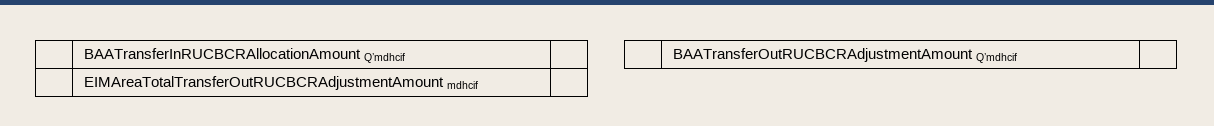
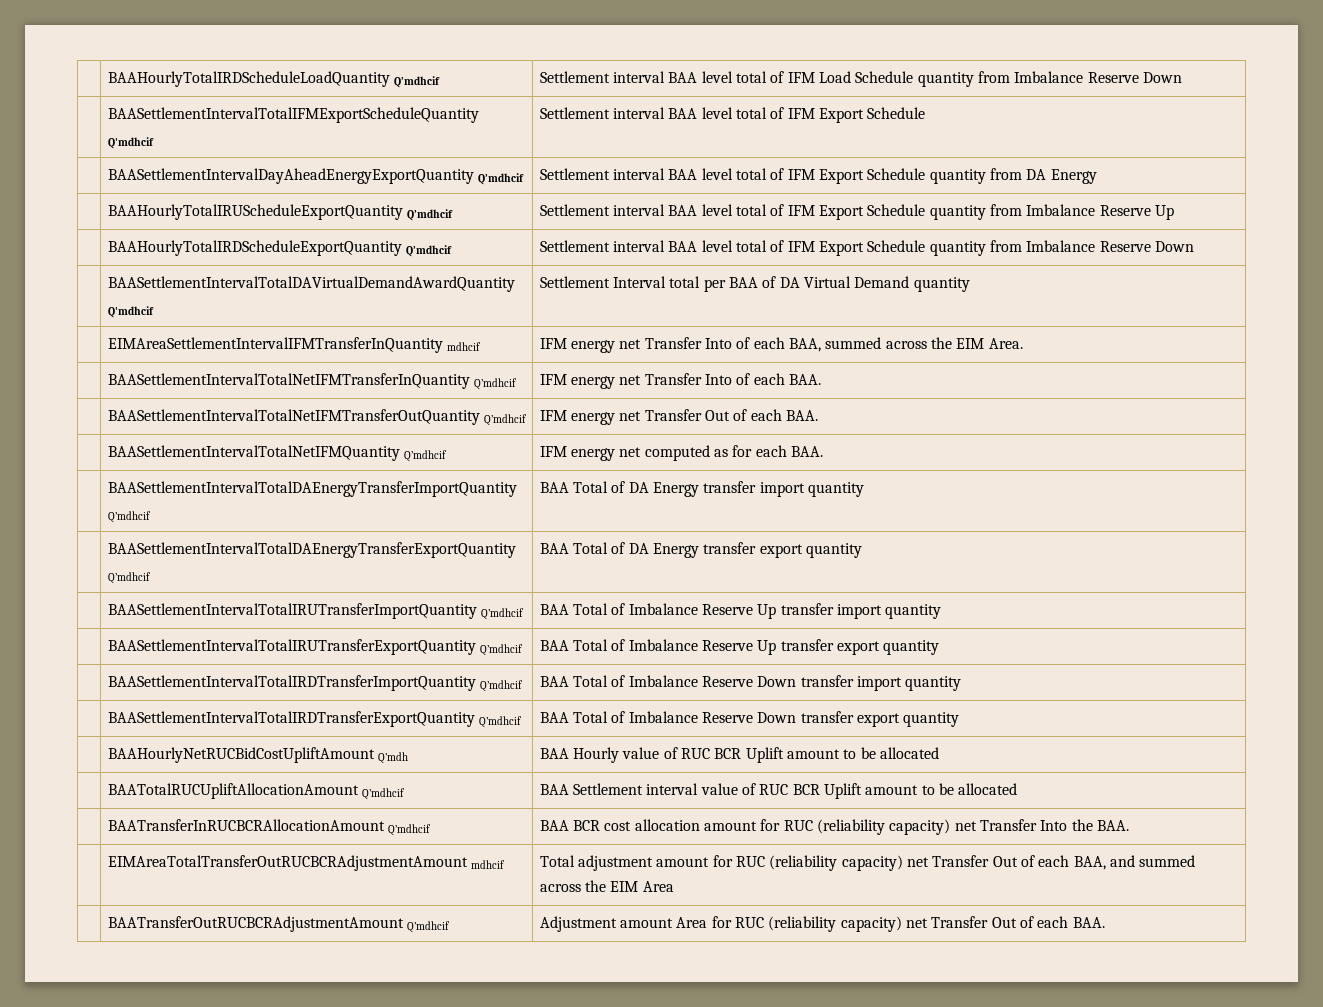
- | BAATransferInRUCBCRAllocationAmount Q’mdhcif |
- | EIMAreaTotalTransferOutRUCBCRAdjustmentAmount mdhcif |
- | BAATransferOutRUCBCRAdjustmentAmount Q’mdhcif |
+ | BAAHourlyTotalIRDScheduleLoadQuantity Q’mdhcif | Settlement interval BAA level total of IFM Load Schedule quantity from Imbalance Reserve Down
+ | BAASettlementIntervalTotalIFMExportScheduleQuantity Q'mdhcif | Settlement interval BAA level total of IFM Export Schedule
+ | BAASettlementIntervalDayAheadEnergyExportQuantity Q’mdhcif | Settlement interval BAA level total of IFM Export Schedule quantity from DA Energy
+ | BAAHourlyTotalIRUScheduleExportQuantity Q’mdhcif | Settlement interval BAA level total of IFM Export Schedule quantity from Imbalance Reserve Up
+ | BAAHourlyTotalIRDScheduleExportQuantity Q’mdhcif | Settlement interval BAA level total of IFM Export Schedule quantity from Imbalance Reserve Down
+ | BAASettlementIntervalTotalDAVirtualDemandAwardQuantity Q'mdhcif | Settlement Interval total per BAA of DA Virtual Demand quantity
+ | EIMAreaSettlementIntervalIFMTransferInQuantity mdhcif | IFM energy net Transfer Into of each BAA, summed across the EIM Area.
+ | BAASettlementIntervalTotalNetIFMTransferInQuantity Q’mdhcif | IFM energy net Transfer Into of each BAA.
+ | BAASettlementIntervalTotalNetIFMTransferOutQuantity Q’mdhcif | IFM energy net Transfer Out of each BAA.
+ | BAASettlementIntervalTotalNetIFMQuantity Q’mdhcif | IFM energy net computed as for each BAA.
+ | BAASettlementIntervalTotalDAEnergyTransferImportQuantity Q’mdhcif | BAA Total of DA Energy transfer import quantity
+ | BAASettlementIntervalTotalDAEnergyTransferExportQuantity Q’mdhcif | BAA Total of DA Energy transfer export quantity
+ | BAASettlementIntervalTotalIRUTransferImportQuantity Q’mdhcif | BAA Total of Imbalance Reserve Up transfer import quantity
+ | BAASettlementIntervalTotalIRUTransferExportQuantity Q’mdhcif | BAA Total of Imbalance Reserve Up transfer export quantity
+ | BAASettlementIntervalTotalIRDTransferImportQuantity Q’mdhcif | BAA Total of Imbalance Reserve Down transfer import quantity
+ | BAASettlementIntervalTotalIRDTransferExportQuantity Q’mdhcif | BAA Total of Imbalance Reserve Down transfer export quantity
+ | BAAHourlyNetRUCBidCostUpliftAmount Q’mdh | BAA Hourly value of RUC BCR Uplift amount to be allocated
+ | BAATotalRUCUpliftAllocationAmount Q’mdhcif | BAA Settlement interval value of RUC BCR Uplift amount to be allocated
+ | BAATransferInRUCBCRAllocationAmount Q’mdhcif | BAA BCR cost allocation amount for RUC (reliability capacity) net Transfer Into the BAA.
+ | EIMAreaTotalTransferOutRUCBCRAdjustmentAmount mdhcif | Total adjustment amount for RUC (reliability capacity) net Transfer Out of each BAA, and summed across the EIM Area
+ | BAATransferOutRUCBCRAdjustmentAmount Q’mdhcif | Adjustment amount Area for RUC (reliability capacity) net Transfer Out of each BAA.

